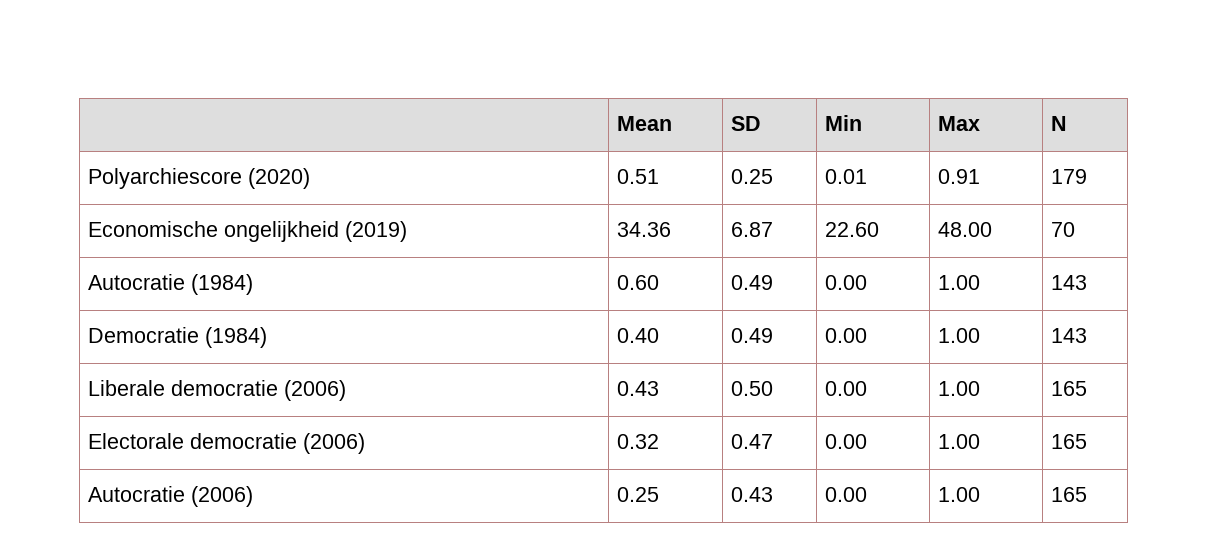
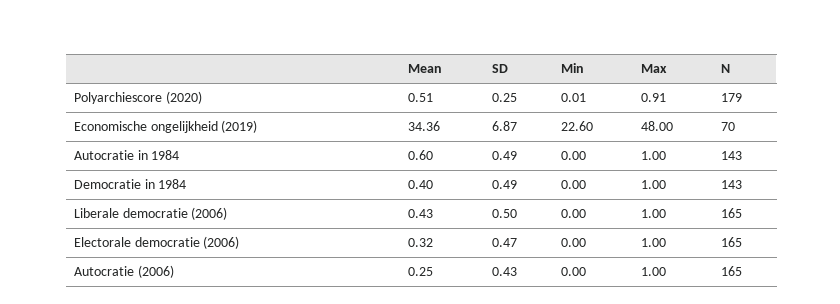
- Autocratie (1984) | 0.60 | 0.49 | 0.00 | 1.00 | 143
+ Autocratie in 1984 | 0.60 | 0.49 | 0.00 | 1.00 | 143
- Democratie (1984) | 0.40 | 0.49 | 0.00 | 1.00 | 143
+ Democratie in 1984 | 0.40 | 0.49 | 0.00 | 1.00 | 143

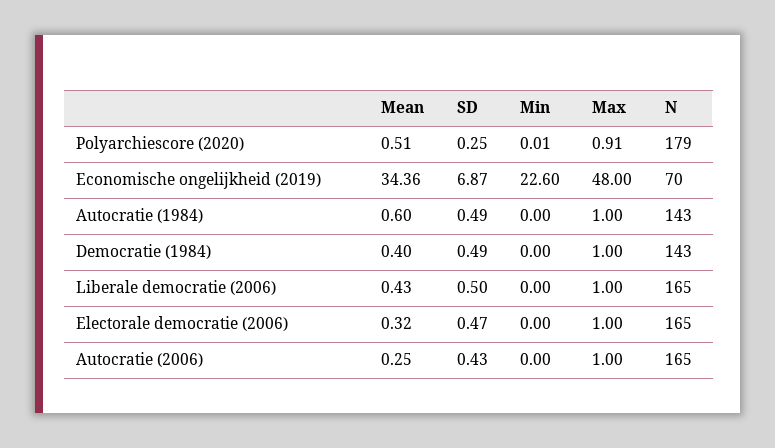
- Autocratie in 1984 | 0.60 | 0.49 | 0.00 | 1.00 | 143
+ Autocratie (1984) | 0.60 | 0.49 | 0.00 | 1.00 | 143
- Democratie in 1984 | 0.40 | 0.49 | 0.00 | 1.00 | 143
+ Democratie (1984) | 0.40 | 0.49 | 0.00 | 1.00 | 143

